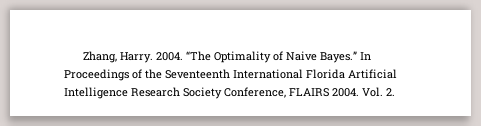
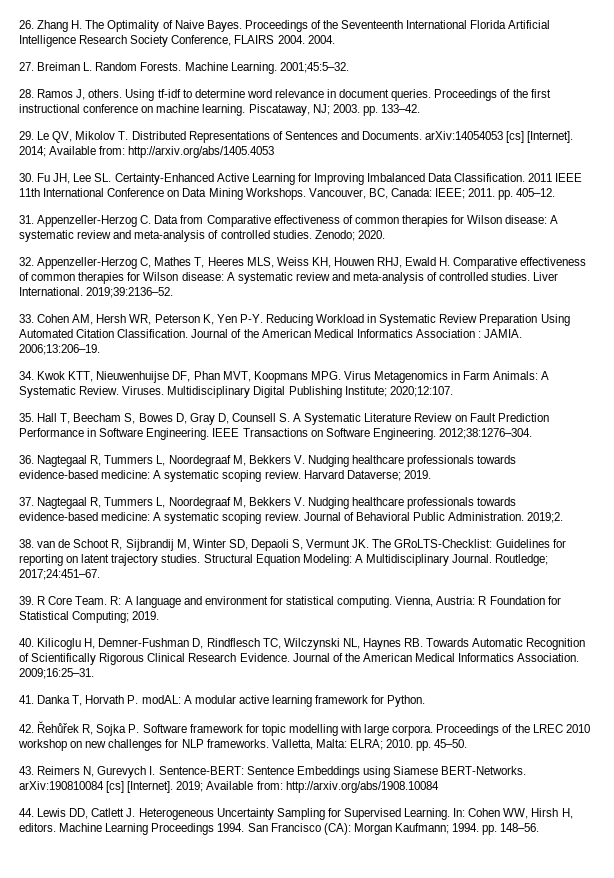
- Zhang, Harry. 2004. “The Optimality of Naive Bayes.” In Proceedings of the Seventeenth International Florida Artificial Intelligence Research Society Conference, FLAIRS 2004. Vol. 2.
+ 26. Zhang H. The Optimality of Naive Bayes. Proceedings of the Seventeenth International Florida Artificial Intelligence Research Society Conference, FLAIRS 2004. 2004.
+ 27. Breiman L. Random Forests. Machine Learning. 2001;45:5–32.
+ 28. Ramos J, others. Using tf-idf to determine word relevance in document queries. Proceedings of the first instructional conference on machine learning. Piscataway, NJ; 2003. pp. 133–42.
+ 29. Le QV, Mikolov T. Distributed Representations of Sentences and Documents. arXiv:14054053 [cs] [Internet]. 2014; Available from: http://arxiv.org/abs/1405.4053
+ 30. Fu JH, Lee SL. Certainty-Enhanced Active Learning for Improving Imbalanced Data Classification. 2011 IEEE 11th International Conference on Data Mining Workshops. Vancouver, BC, Canada: IEEE; 2011. pp. 405–12.
+ 31. Appenzeller-Herzog C. Data from Comparative effectiveness of common therapies for Wilson disease: A systematic review and meta-analysis of controlled studies. Zenodo; 2020.
+ 32. Appenzeller-Herzog C, Mathes T, Heeres MLS, Weiss KH, Houwen RHJ, Ewald H. Comparative effectiveness of common therapies for Wilson disease: A systematic review and meta-analysis of controlled studies. Liver International. 2019;39:2136–52.
+ 33. Cohen AM, Hersh WR, Peterson K, Yen P-Y. Reducing Workload in Systematic Review Preparation Using Automated Citation Classification. Journal of the American Medical Informatics Association : JAMIA. 2006;13:206–19.
+ 34. Kwok KTT, Nieuwenhuijse DF, Phan MVT, Koopmans MPG. Virus Metagenomics in Farm Animals: A Systematic Review. Viruses. Multidisciplinary Digital Publishing Institute; 2020;12:107.
+ 35. Hall T, Beecham S, Bowes D, Gray D, Counsell S. A Systematic Literature Review on Fault Prediction Performance in Software Engineering. IEEE Transactions on Software Engineering. 2012;38:1276–304.
+ 36. Nagtegaal R, Tummers L, Noordegraaf M, Bekkers V. Nudging healthcare professionals towards evidence-based medicine: A systematic scoping review. Harvard Dataverse; 2019.
+ 37. Nagtegaal R, Tummers L, Noordegraaf M, Bekkers V. Nudging healthcare professionals towards evidence-based medicine: A systematic scoping review. Journal of Behavioral Public Administration. 2019;2.
+ 38. van de Schoot R, Sijbrandij M, Winter SD, Depaoli S, Vermunt JK. The GRoLTS-Checklist: Guidelines for reporting on latent trajectory studies. Structural Equation Modeling: A Multidisciplinary Journal. Routledge; 2017;24:451–67.
+ 39. R Core Team. R: A language and environment for statistical computing. Vienna, Austria: R Foundation for Statistical Computing; 2019.
+ 40. Kilicoglu H, Demner-Fushman D, Rindflesch TC, Wilczynski NL, Haynes RB. Towards Automatic Recognition of Scientifically Rigorous Clinical Research Evidence. Journal of the American Medical Informatics Association. 2009;16:25–31.
+ 41. Danka T, Horvath P. modAL: A modular active learning framework for Python.
+ 42. Řehůřek R, Sojka P. Software framework for topic modelling with large corpora. Proceedings of the LREC 2010 workshop on new challenges for NLP frameworks. Valletta, Malta: ELRA; 2010. pp. 45–50.
+ 43. Reimers N, Gurevych I. Sentence-BERT: Sentence Embeddings using Siamese BERT-Networks. arXiv:190810084 [cs] [Internet]. 2019; Available from: http://arxiv.org/abs/1908.10084
+ 44. Lewis DD, Catlett J. Heterogeneous Uncertainty Sampling for Supervised Learning. In: Cohen WW, Hirsh H, editors. Machine Learning Proceedings 1994. San Francisco (CA): Morgan Kaufmann; 1994. pp. 148–56.

